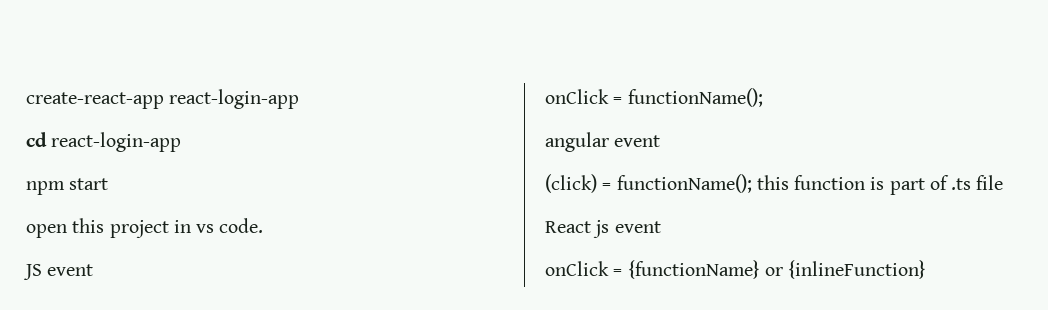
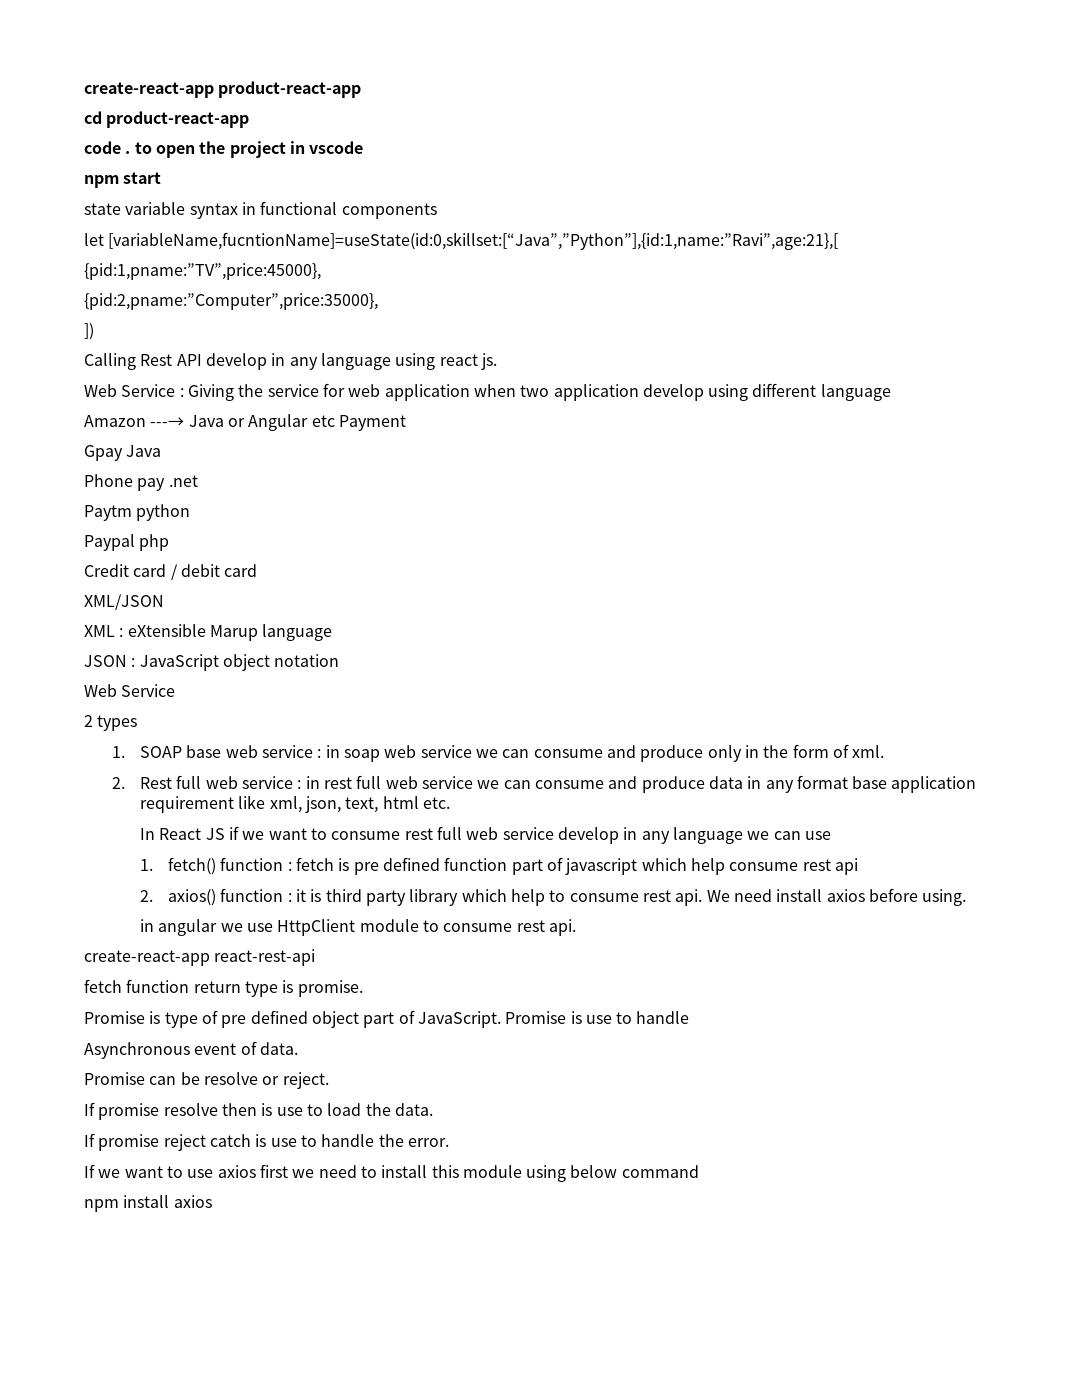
- create-react-app react-login-app
+ create-react-app product-react-app
- cd react-login-app
+ cd product-react-app
+ code . to open the project in vscode
  npm start
- open this project in vs code.
- JS event
- onClick = functionName();
- angular event
- (click) = functionName(); this function is part of .ts file
- React js event
- onClick = {functionName} or {inlineFunction}
+ state variable syntax in functional components
+ let [variableName,fucntionName]=useState(id:0,skillset:[“Java”,”Python”],{id:1,name:”Ravi”,age:21},[
+ {pid:1,pname:”TV”,price:45000},
+ {pid:2,pname:”Computer”,price:35000},
+ ])
+ Calling Rest API develop in any language using react js.
+ Web Service : Giving the service for web application when two application develop using different language
+ Amazon ---→ Java or Angular etc Payment
+ Gpay Java
+ Phone pay .net
+ Paytm python
+ Paypal php
+ Credit card / debit card
+ XML/JSON
+ XML : eXtensible Marup language
+ JSON : JavaScript object notation
+ Web Service
+ 2 types
+ 1. SOAP base web service : in soap web service we can consume and produce only in the form of xml.
+ 2. Rest full web service : in rest full web service we can consume and produce data in any format base application requirement like xml, json, text, html etc.
+ In React JS if we want to consume rest full web service develop in any language we can use
+ 1. fetch() function : fetch is pre defined function part of javascript which help consume rest api
+ 2. axios() function : it is third party library which help to consume rest api. We need install axios before using.
+ in angular we use HttpClient module to consume rest api.
+ create-react-app react-rest-api
+ fetch function return type is promise.
+ Promise is type of pre defined object part of JavaScript. Promise is use to handle
+ Asynchronous event of data.
+ Promise can be resolve or reject.
+ If promise resolve then is use to load the data.
+ If promise reject catch is use to handle the error.
+ If we want to use axios first we need to install this module using below command
+ npm install axios

